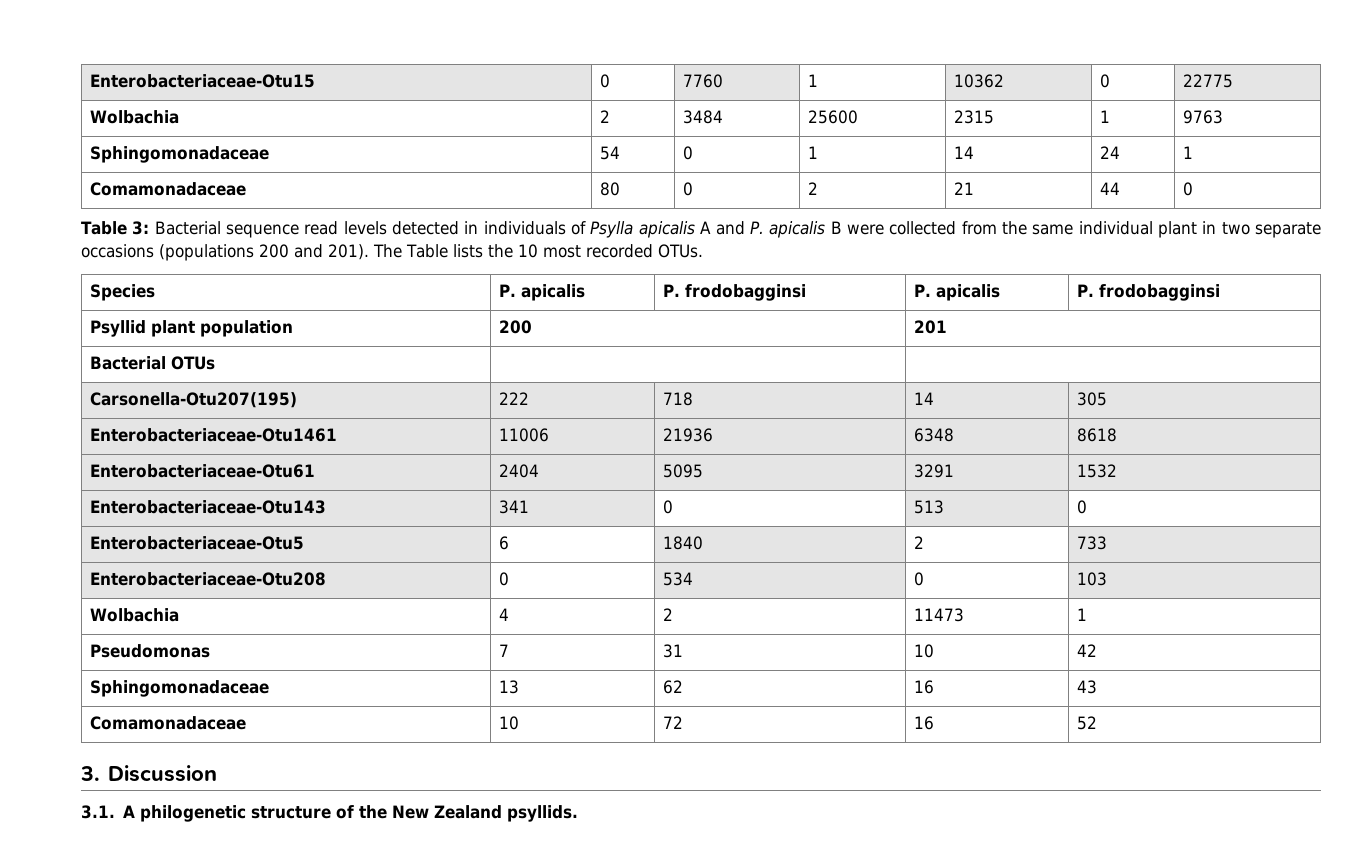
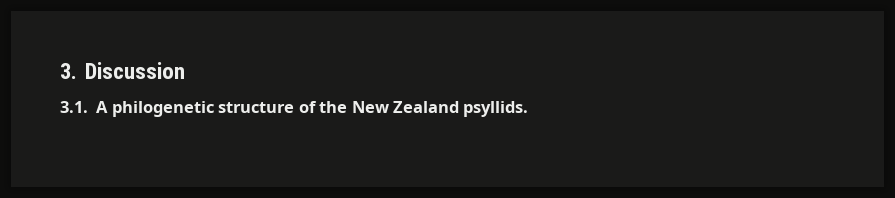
- Enterobacteriaceae-Otu15 | 0 | 7760 | 1 | 10362 | 0 | 22775
- Wolbachia | 2 | 3484 | 25600 | 2315 | 1 | 9763
- Sphingomonadaceae | 54 | 0 | 1 | 14 | 24 | 1
- Comamonadaceae | 80 | 0 | 2 | 21 | 44 | 0
- Table 3: Bacterial sequence read levels detected in individuals of Psylla apicalis A and P. apicalis B were collected from the same individual plant in two separate occasions (populations 200 and 201). The Table lists the 10 most recorded OTUs.
- Species | P. apicalis | P. frodobagginsi | P. apicalis | P. frodobagginsi
- Psyllid plant population | 200 | 201
- Bacterial OTUs | |
- Carsonella-Otu207(195) | 222 | 718 | 14 | 305
- Enterobacteriaceae-Otu1461 | 11006 | 21936 | 6348 | 8618
- Enterobacteriaceae-Otu61 | 2404 | 5095 | 3291 | 1532
- Enterobacteriaceae-Otu143 | 341 | 0 | 513 | 0
- Enterobacteriaceae-Otu5 | 6 | 1840 | 2 | 733
- Enterobacteriaceae-Otu208 | 0 | 534 | 0 | 103
- Wolbachia | 4 | 2 | 11473 | 1
- Pseudomonas | 7 | 31 | 10 | 42
- Sphingomonadaceae | 13 | 62 | 16 | 43
- Comamonadaceae | 10 | 72 | 16 | 52

